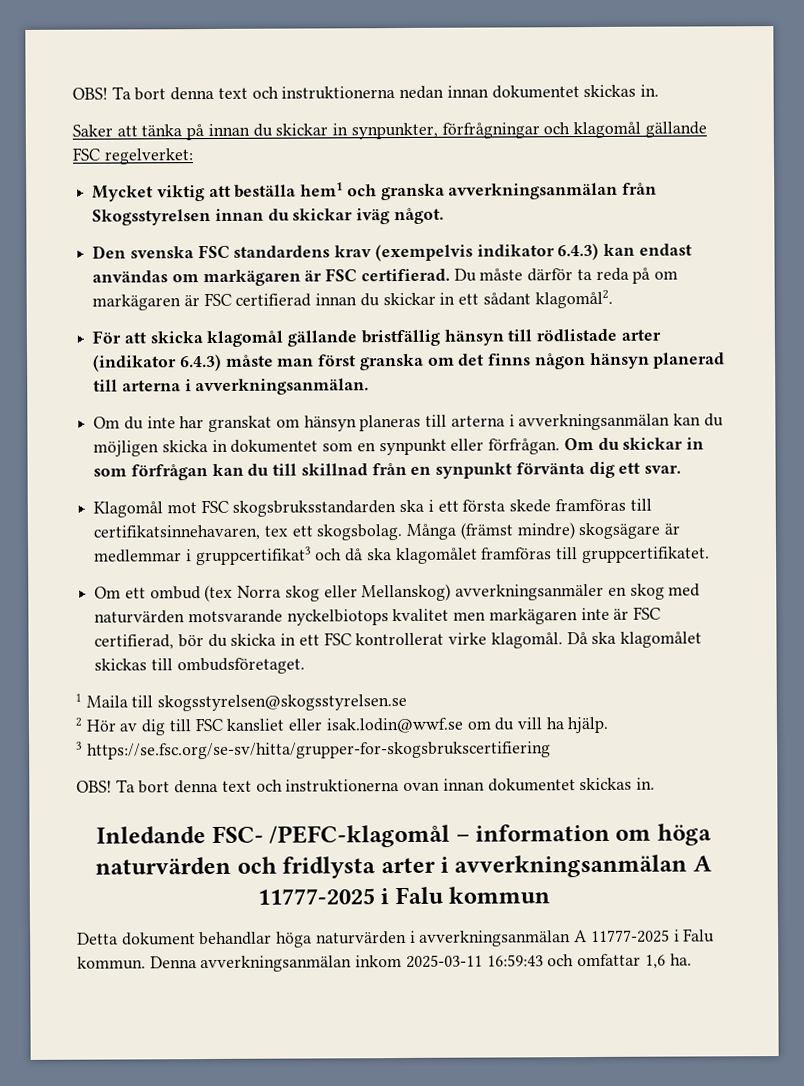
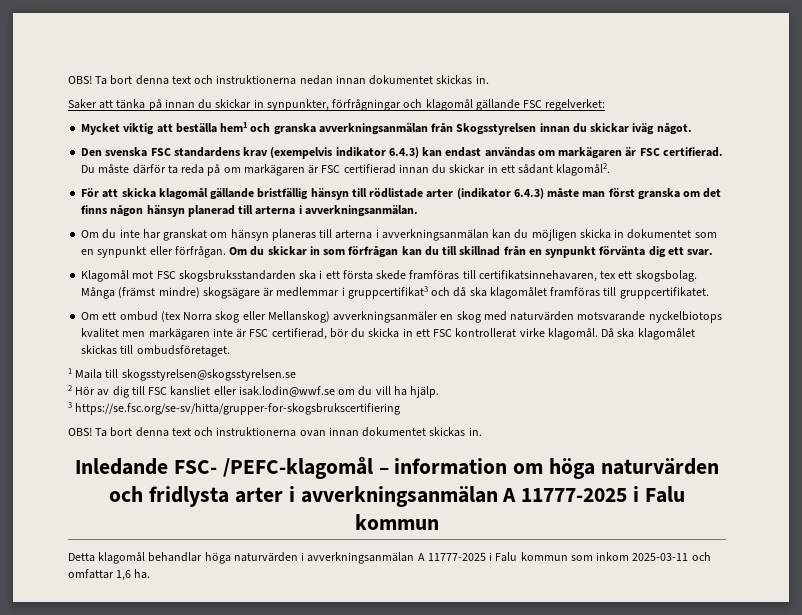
- Detta dokument behandlar höga naturvärden i avverkningsanmälan A 11777-2025 i Falu kommun. Denna avverkningsanmälan inkom 2025-03-11 16:59:43 och omfattar 1,6 ha.
+ Detta klagomål behandlar höga naturvärden i avverkningsanmälan A 11777-2025 i Falu kommun som inkom 2025-03-11 och omfattar 1,6 ha.

